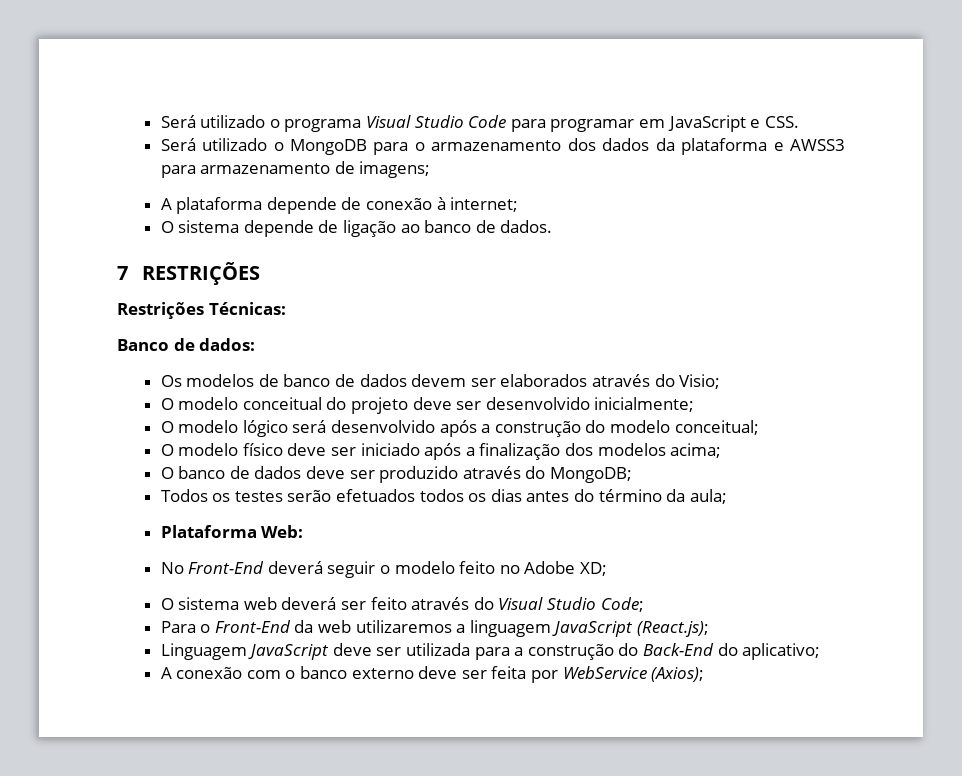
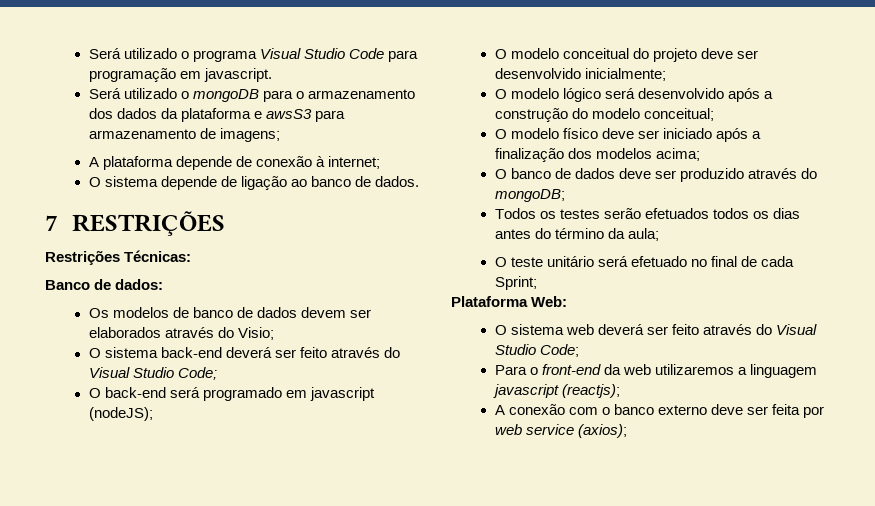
- Será utilizado o programa Visual Studio Code para programar em JavaScript e CSS.
- Será utilizado o MongoDB para o armazenamento dos dados da plataforma e AWSS3 para armazenamento de imagens;
+ Será utilizado o programa Visual Studio Code para programação em javascript.
+ Será utilizado o mongoDB para o armazenamento dos dados da plataforma e awsS3 para armazenamento de imagens;
+ O sistema back-end deverá ser feito através do Visual Studio Code;
+ O back-end será programado em javascript (nodeJS);
- O banco de dados deve ser produzido através do MongoDB;
+ O banco de dados deve ser produzido através do mongoDB;
+ O teste unitário será efetuado no final de cada Sprint;
  Plataforma Web:
- No Front-End deverá seguir o modelo feito no Adobe XD;
- Para o Front-End da web utilizaremos a linguagem JavaScript (React.js);
- Linguagem JavaScript deve ser utilizada para a construção do Back-End do aplicativo;
+ Para o front-end da web utilizaremos a linguagem javascript (reactjs);
- A conexão com o banco externo deve ser feita por WebService (Axios);
+ A conexão com o banco externo deve ser feita por web service (axios);

